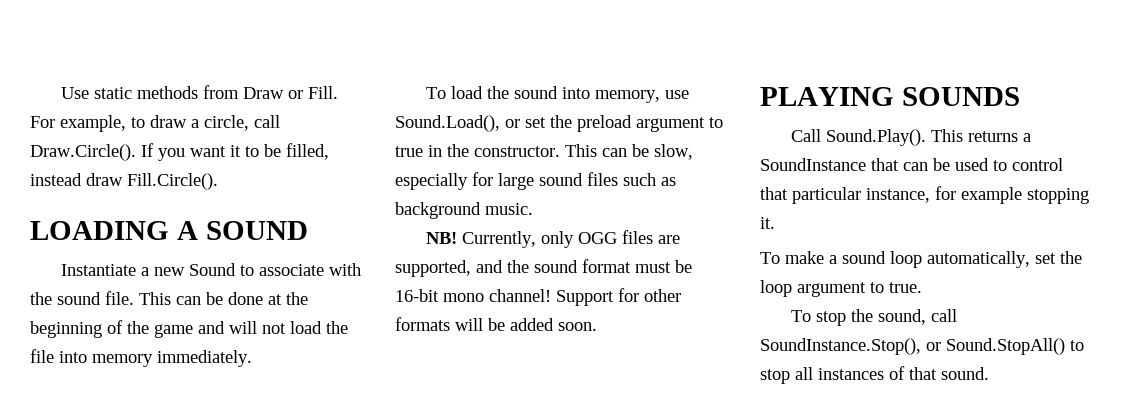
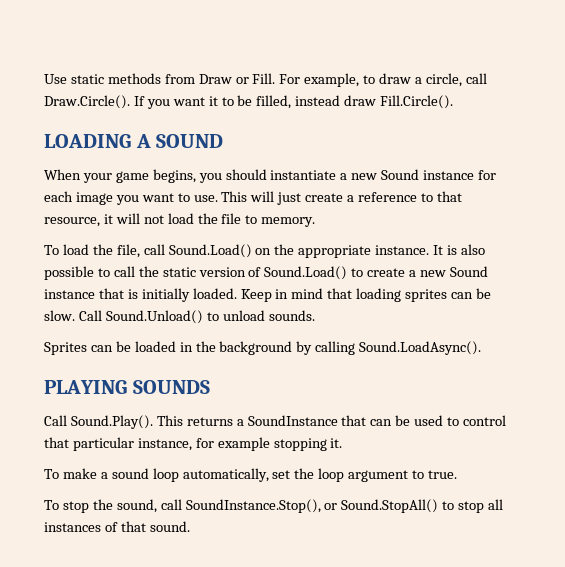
- Instantiate a new Sound to associate with the sound file. This can be done at the beginning of the game and will not load the file into memory immediately.
+ When your game begins, you should instantiate a new Sound instance for each image you want to use. This will just create a reference to that resource, it will not load the file to memory.
- To load the sound into memory, use Sound.Load(), or set the preload argument to true in the constructor. This can be slow, especially for large sound files such as background music.
- NB! Currently, only OGG files are supported, and the sound format must be 16-bit mono channel! Support for other formats will be added soon.
+ To load the file, call Sound.Load() on the appropriate instance. It is also possible to call the static version of Sound.Load() to create a new Sound instance that is initially loaded. Keep in mind that loading sprites can be slow. Call Sound.Unload() to unload sounds.
+ Sprites can be loaded in the background by calling Sound.LoadAsync().

